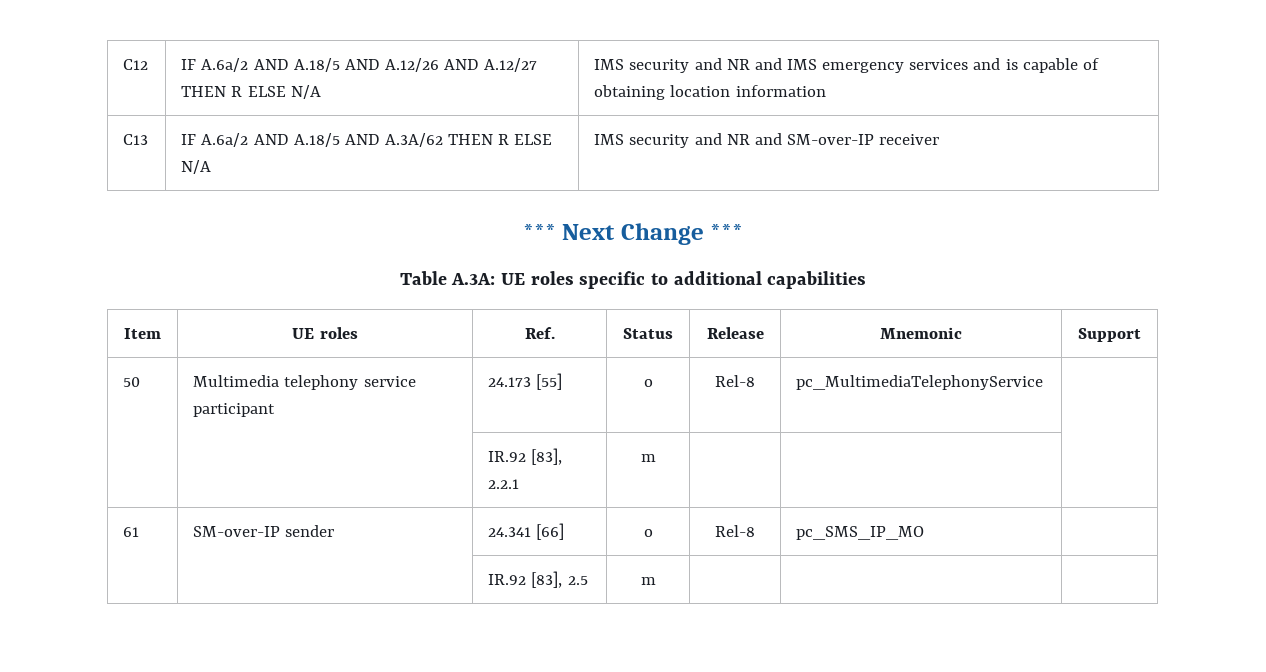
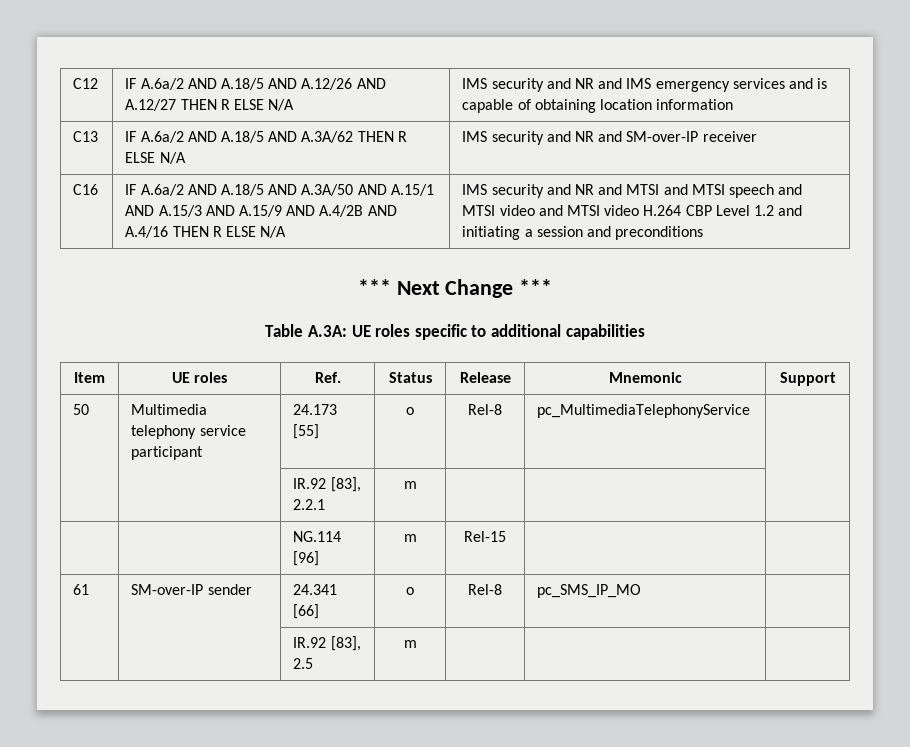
+ C16 | IF A.6a/2 AND A.18/5 AND A.3A/50 AND A.15/1 AND A.15/3 AND A.15/9 AND A.4/2B AND A.4/16 THEN R ELSE N/A | IMS security and NR and MTSI and MTSI speech and MTSI video and MTSI video H.264 CBP Level 1.2 and initiating a session and preconditions
+ | | NG.114 [96] | m | Rel-15 | |

